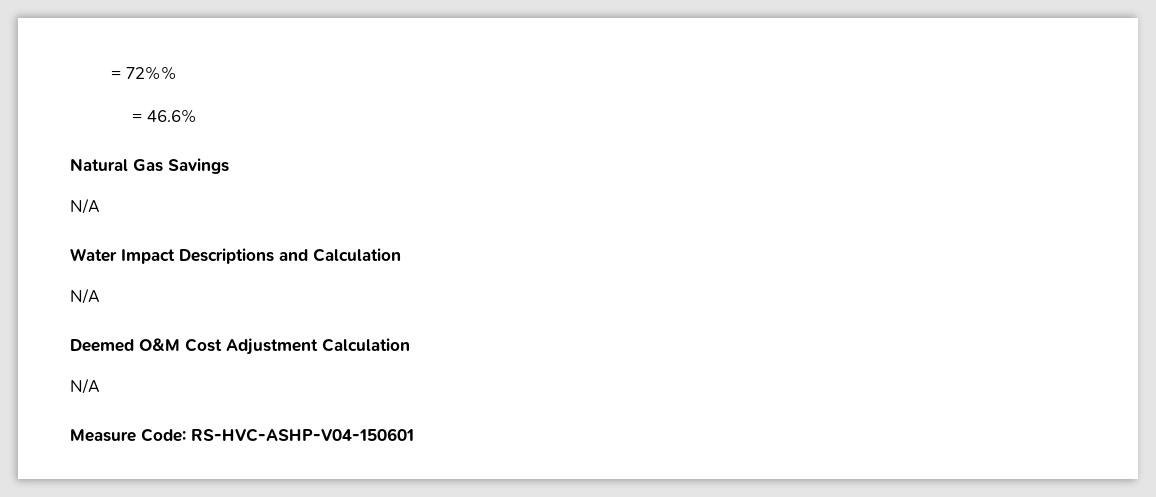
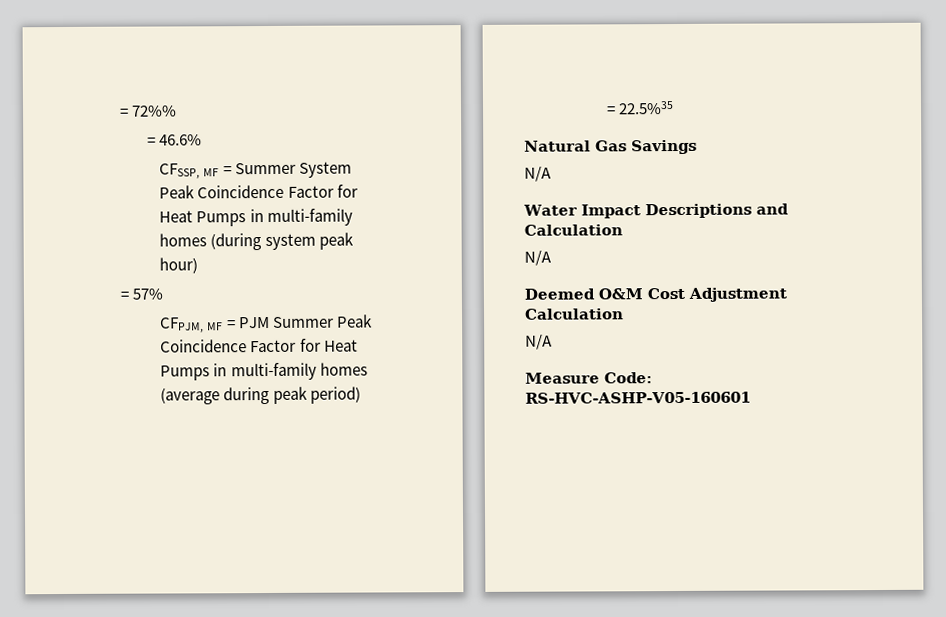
+ CFSSP, MF = Summer System Peak Coincidence Factor for Heat Pumps in multi-family homes (during system peak hour)
+ = 57%
+ CFPJM, MF = PJM Summer Peak Coincidence Factor for Heat Pumps in multi-family homes (average during peak period)
+ = 22.5%35
- Measure Code: RS-HVC-ASHP-V04-150601
+ Measure Code: RS-HVC-ASHP-V05-160601

